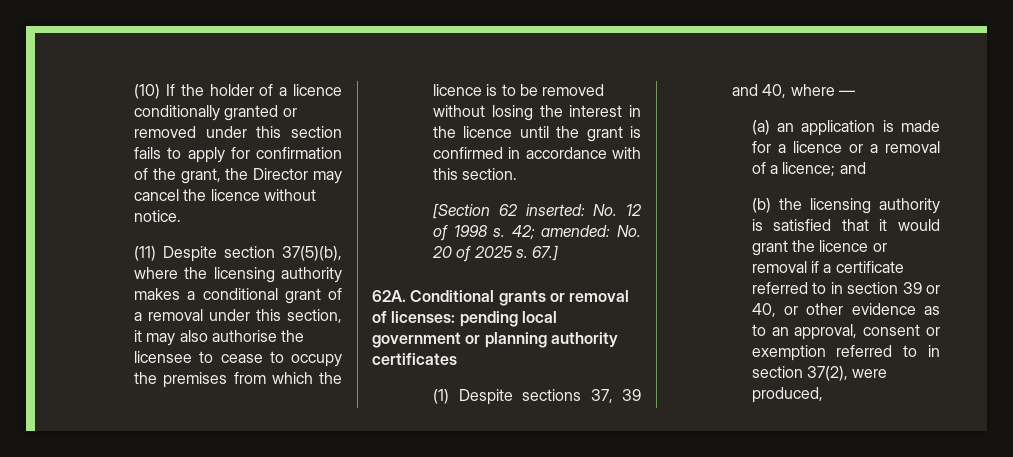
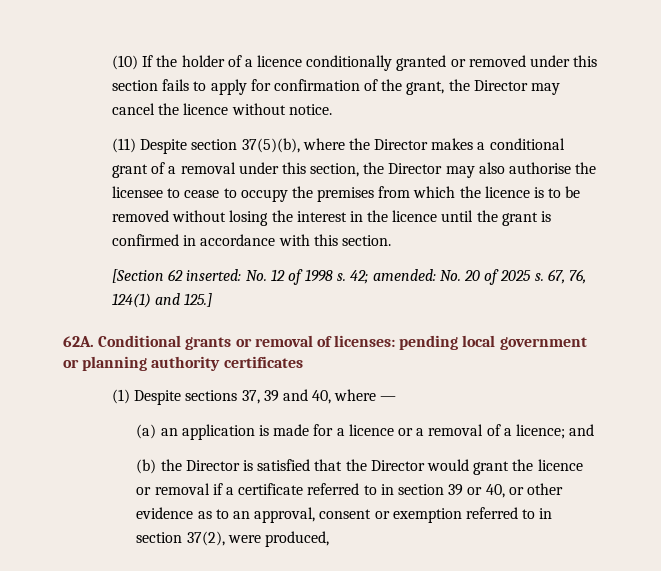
- (11) Despite section 37(5)(b), where the licensing authority makes a conditional grant of a removal under this section, it may also authorise the licensee to cease to occupy the premises from which the licence is to be removed without losing the interest in the licence until the grant is confirmed in accordance with this section.
+ (11) Despite section 37(5)(b), where the Director makes a conditional grant of a removal under this section, the Director may also authorise the licensee to cease to occupy the premises from which the licence is to be removed without losing the interest in the licence until the grant is confirmed in accordance with this section.
- 67.]
+ 67, 76, 124(1) and 125.]
- (b) the licensing authority is satisfied that it would grant the licence or removal if a certificate referred to in section 39 or 40, or other evidence as to an approval, consent or exemption referred to in section 37(2), were produced,
+ (b) the Director is satisfied that the Director would grant the licence or removal if a certificate referred to in section 39 or 40, or other evidence as to an approval, consent or exemption referred to in section 37(2), were produced,

